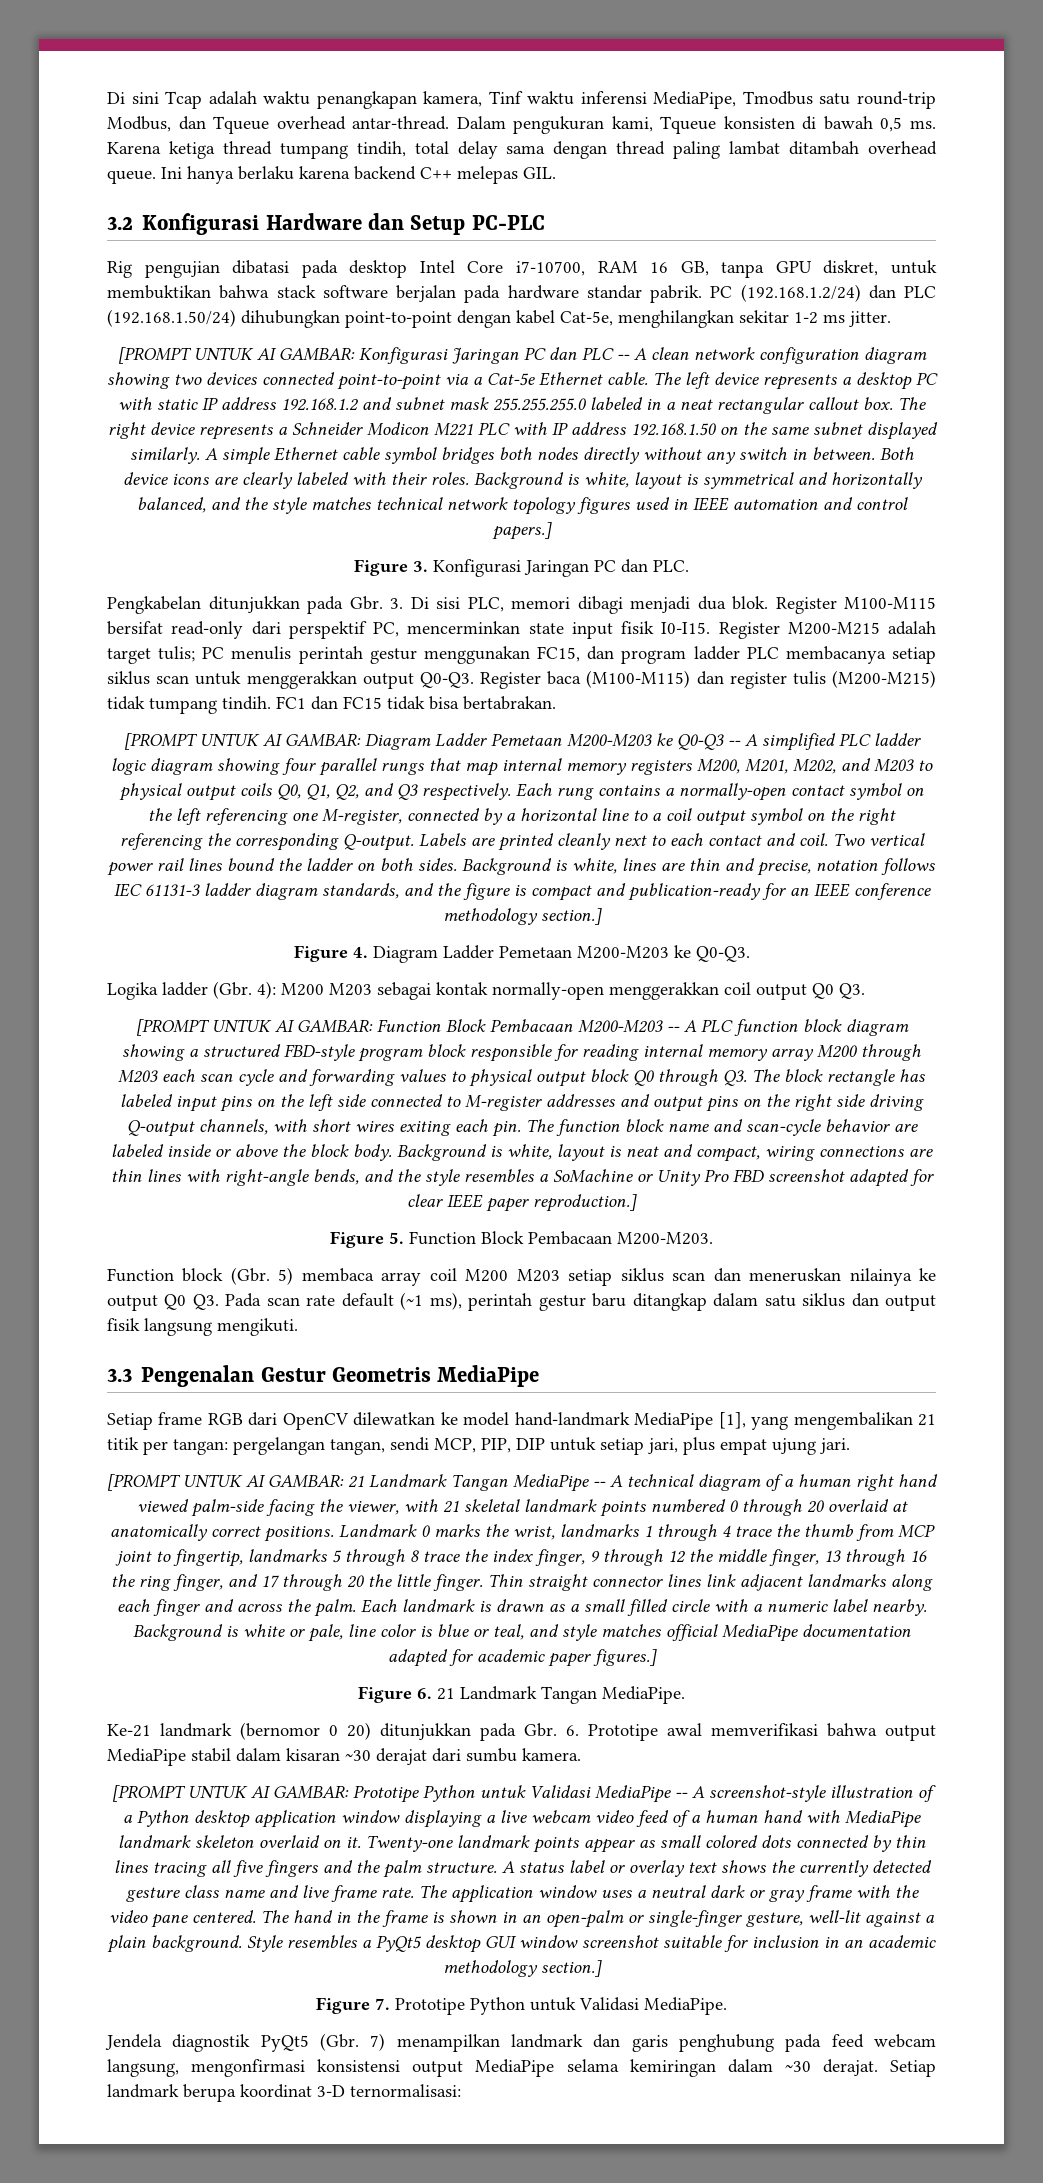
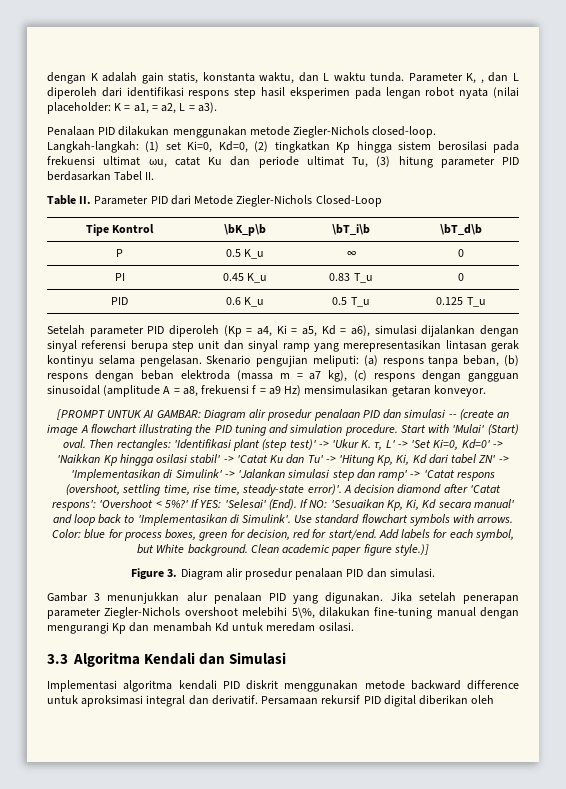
- Di sini Tcap adalah waktu penangkapan kamera, Tinf waktu inferensi MediaPipe, Tmodbus satu round-trip Modbus, dan Tqueue overhead antar-thread. Dalam pengukuran kami, Tqueue konsisten di bawah 0,5 ms. Karena ketiga thread tumpang tindih, total delay sama dengan thread paling lambat ditambah overhead queue. Ini hanya berlaku karena backend C++ melepas GIL.
- 3.2 Konfigurasi Hardware dan Setup PC-PLC
- Rig pengujian dibatasi pada desktop Intel Core i7-10700, RAM 16 GB, tanpa GPU diskret, untuk membuktikan bahwa stack software berjalan pada hardware standar pabrik. PC (192.168.1.2/24) dan PLC (192.168.1.50/24) dihubungkan point-to-point dengan kabel Cat-5e, menghilangkan sekitar 1-2 ms jitter.
- [PROMPT UNTUK AI GAMBAR: Konfigurasi Jaringan PC dan PLC -- A clean network configuration diagram showing two devices connected point-to-point via a Cat-5e Ethernet cable. The left device represents a desktop PC with static IP address 192.168.1.2 and subnet mask 255.255.255.0 labeled in a neat rectangular callout box. The right device represents a Schneider Modicon M221 PLC with IP address 192.168.1.50 on the same subnet displayed similarly. A simple Ethernet cable symbol bridges both nodes directly without any switch in between. Both device icons are clearly labeled with their roles. Background is white, layout is symmetrical and horizontally balanced, and the style matches technical network topology figures used in IEEE automation and control papers.]
- Figure 3. Konfigurasi Jaringan PC dan PLC.
- Pengkabelan ditunjukkan pada Gbr. 3. Di sisi PLC, memori dibagi menjadi dua blok. Register M100-M115 bersifat read-only dari perspektif PC, mencerminkan state input fisik I0-I15. Register M200-M215 adalah target tulis; PC menulis perintah gestur menggunakan FC15, dan program ladder PLC membacanya setiap siklus scan untuk menggerakkan output Q0-Q3. Register baca (M100-M115) dan register tulis (M200-M215) tidak tumpang tindih. FC1 dan FC15 tidak bisa bertabrakan.
+ dengan K adalah gain statis, konstanta waktu, dan L waktu tunda. Parameter K, , dan L diperoleh dari identifikasi respons step hasil eksperimen pada lengan robot nyata (nilai placeholder: K = a1, = a2, L = a3).
+ Penalaan PID dilakukan menggunakan metode Ziegler-Nichols closed-loop. Langkah-langkah: (1) set Ki=0, Kd=0, (2) tingkatkan Kp hingga sistem berosilasi pada frekuensi ultimat ωu, catat Ku dan periode ultimat Tu, (3) hitung parameter PID berdasarkan Tabel II.
+ Table II. Parameter PID dari Metode Ziegler-Nichols Closed-Loop
+ Tipe Kontrol | \bK_p\b | \bT_i\b | \bT_d\b
+ P | 0.5 K_u | ∞ | 0
+ PI | 0.45 K_u | 0.83 T_u | 0
+ PID | 0.6 K_u | 0.5 T_u | 0.125 T_u
+ Setelah parameter PID diperoleh (Kp = a4, Ki = a5, Kd = a6), simulasi dijalankan dengan sinyal referensi berupa step unit dan sinyal ramp yang merepresentasikan lintasan gerak kontinyu selama pengelasan. Skenario pengujian meliputi: (a) respons tanpa beban, (b) respons dengan beban elektroda (massa m = a7 kg), (c) respons dengan gangguan sinusoidal (amplitude A = a8, frekuensi f = a9 Hz) mensimulasikan getaran konveyor.
- [PROMPT UNTUK AI GAMBAR: Diagram Ladder Pemetaan M200-M203 ke Q0-Q3 -- A simplified PLC ladder logic diagram showing four parallel rungs that map internal memory registers M200, M201, M202, and M203 to physical output coils Q0, Q1, Q2, and Q3 respectively. Each rung contains a normally-open contact symbol on the left referencing one M-register, connected by a horizontal line to a coil output symbol on the right referencing the corresponding Q-output. Labels are printed cleanly next to each contact and coil. Two vertical power rail lines bound the ladder on both sides. Background is white, lines are thin and precise, notation follows IEC 61131-3 ladder diagram standards, and the figure is compact and publication-ready for an IEEE conference methodology section.]
- Figure 4. Diagram Ladder Pemetaan M200-M203 ke Q0-Q3.
- Logika ladder (Gbr. 4): M200 M203 sebagai kontak normally-open menggerakkan coil output Q0 Q3.
- [PROMPT UNTUK AI GAMBAR: Function Block Pembacaan M200-M203 -- A PLC function block diagram showing a structured FBD-style program block responsible for reading internal memory array M200 through M203 each scan cycle and forwarding values to physical output block Q0 through Q3. The block rectangle has labeled input pins on the left side connected to M-register addresses and output pins on the right side driving Q-output channels, with short wires exiting each pin. The function block name and scan-cycle behavior are labeled inside or above the block body. Background is white, layout is neat and compact, wiring connections are thin lines with right-angle bends, and the style resembles a SoMachine or Unity Pro FBD screenshot adapted for clear IEEE paper reproduction.]
- Figure 5. Function Block Pembacaan M200-M203.
- Function block (Gbr. 5) membaca array coil M200 M203 setiap siklus scan dan meneruskan nilainya ke output Q0 Q3. Pada scan rate default (~1 ms), perintah gestur baru ditangkap dalam satu siklus dan output fisik langsung mengikuti.
- 3.3 Pengenalan Gestur Geometris MediaPipe
- Setiap frame RGB dari OpenCV dilewatkan ke model hand-landmark MediaPipe [1], yang mengembalikan 21 titik per tangan: pergelangan tangan, sendi MCP, PIP, DIP untuk setiap jari, plus empat ujung jari.
- [PROMPT UNTUK AI GAMBAR: 21 Landmark Tangan MediaPipe -- A technical diagram of a human right hand viewed palm-side facing the viewer, with 21 skeletal landmark points numbered 0 through 20 overlaid at anatomically correct positions. Landmark 0 marks the wrist, landmarks 1 through 4 trace the thumb from MCP joint to fingertip, landmarks 5 through 8 trace the index finger, 9 through 12 the middle finger, 13 through 16 the ring finger, and 17 through 20 the little finger. Thin straight connector lines link adjacent landmarks along each finger and across the palm. Each landmark is drawn as a small filled circle with a numeric label nearby. Background is white or pale, line color is blue or teal, and style matches official MediaPipe documentation adapted for academic paper figures.]
- Figure 6. 21 Landmark Tangan MediaPipe.
- Ke-21 landmark (bernomor 0 20) ditunjukkan pada Gbr. 6. Prototipe awal memverifikasi bahwa output MediaPipe stabil dalam kisaran ~30 derajat dari sumbu kamera.
- [PROMPT UNTUK AI GAMBAR: Prototipe Python untuk Validasi MediaPipe -- A screenshot-style illustration of a Python desktop application window displaying a live webcam video feed of a human hand with MediaPipe landmark skeleton overlaid on it. Twenty-one landmark points appear as small colored dots connected by thin lines tracing all five fingers and the palm structure. A status label or overlay text shows the currently detected gesture class name and live frame rate. The application window uses a neutral dark or gray frame with the video pane centered. The hand in the frame is shown in an open-palm or single-finger gesture, well-lit against a plain background. Style resembles a PyQt5 desktop GUI window screenshot suitable for inclusion in an academic methodology section.]
- Figure 7. Prototipe Python untuk Validasi MediaPipe.
- Jendela diagnostik PyQt5 (Gbr. 7) menampilkan landmark dan garis penghubung pada feed webcam langsung, mengonfirmasi konsistensi output MediaPipe selama kemiringan dalam ~30 derajat. Setiap landmark berupa koordinat 3-D ternormalisasi:
+ [PROMPT UNTUK AI GAMBAR: Diagram alir prosedur penalaan PID dan simulasi -- (create an image A flowchart illustrating the PID tuning and simulation procedure. Start with 'Mulai' (Start) oval. Then rectangles: 'Identifikasi plant (step test)' -> 'Ukur K. τ, L' -> 'Set Ki=0, Kd=0' -> 'Naikkan Kp hingga osilasi stabil' -> 'Catat Ku dan Tu' -> 'Hitung Kp, Ki, Kd dari tabel ZN' -> 'Implementasikan di Simulink' -> 'Jalankan simulasi step dan ramp' -> 'Catat respons (overshoot, settling time, rise time, steady-state error)'. A decision diamond after 'Catat respons': 'Overshoot < 5%?' If YES: 'Selesai' (End). If NO: 'Sesuaikan Kp, Ki, Kd secara manual' and loop back to 'Implementasikan di Simulink'. Use standard flowchart symbols with arrows. Color: blue for process boxes, green for decision, red for start/end. Add labels for each symbol, but White background. Clean academic paper figure style.)]
+ Figure 3. Diagram alir prosedur penalaan PID dan simulasi.
+ Gambar 3 menunjukkan alur penalaan PID yang digunakan. Jika setelah penerapan parameter Ziegler-Nichols overshoot melebihi 5\%, dilakukan fine-tuning manual dengan mengurangi Kp dan menambah Kd untuk meredam osilasi.
+ 3.3 Algoritma Kendali dan Simulasi
+ Implementasi algoritma kendali PID diskrit menggunakan metode backward difference untuk aproksimasi integral dan derivatif. Persamaan rekursif PID digital diberikan oleh

